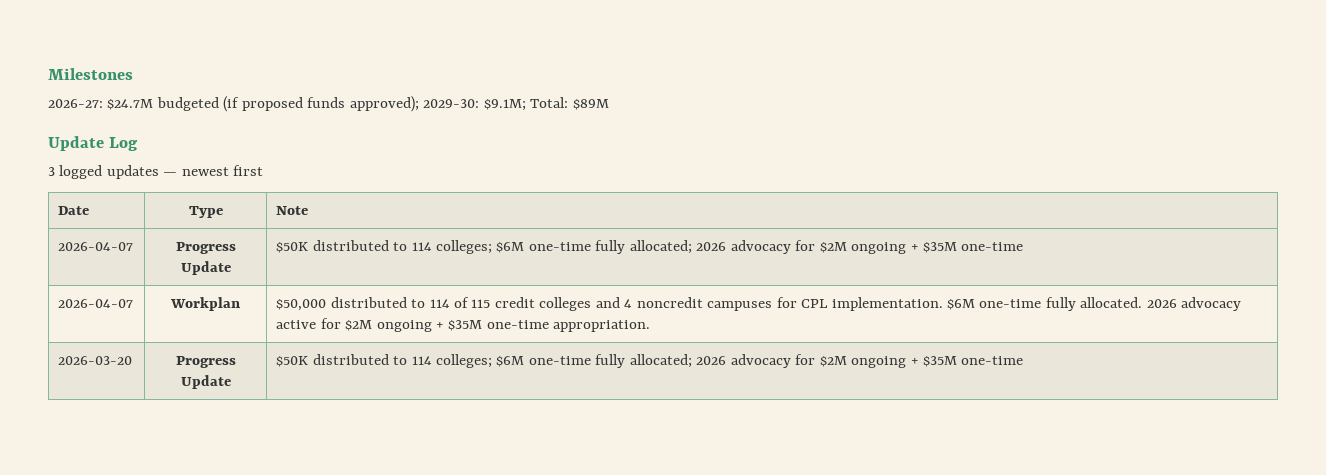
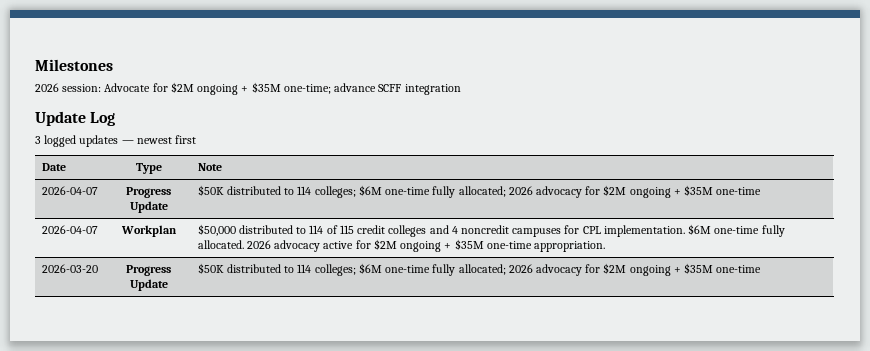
- 2026-27: $24.7M budgeted (if proposed funds approved); 2029-30: $9.1M; Total: $89M
+ 2026 session: Advocate for $2M ongoing + $35M one-time; advance SCFF integration

